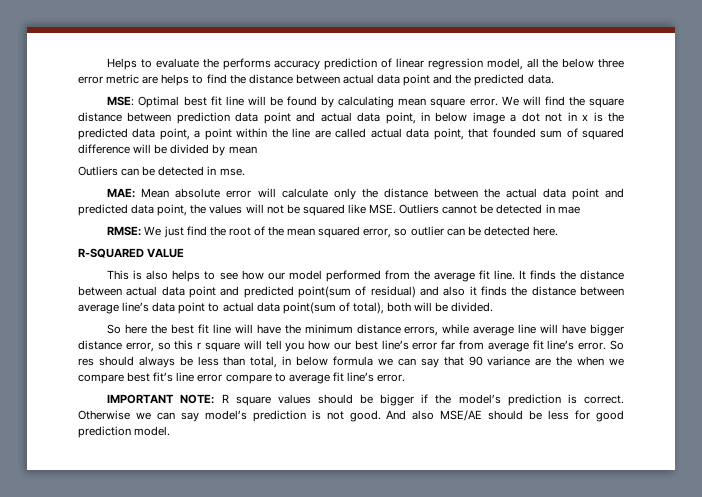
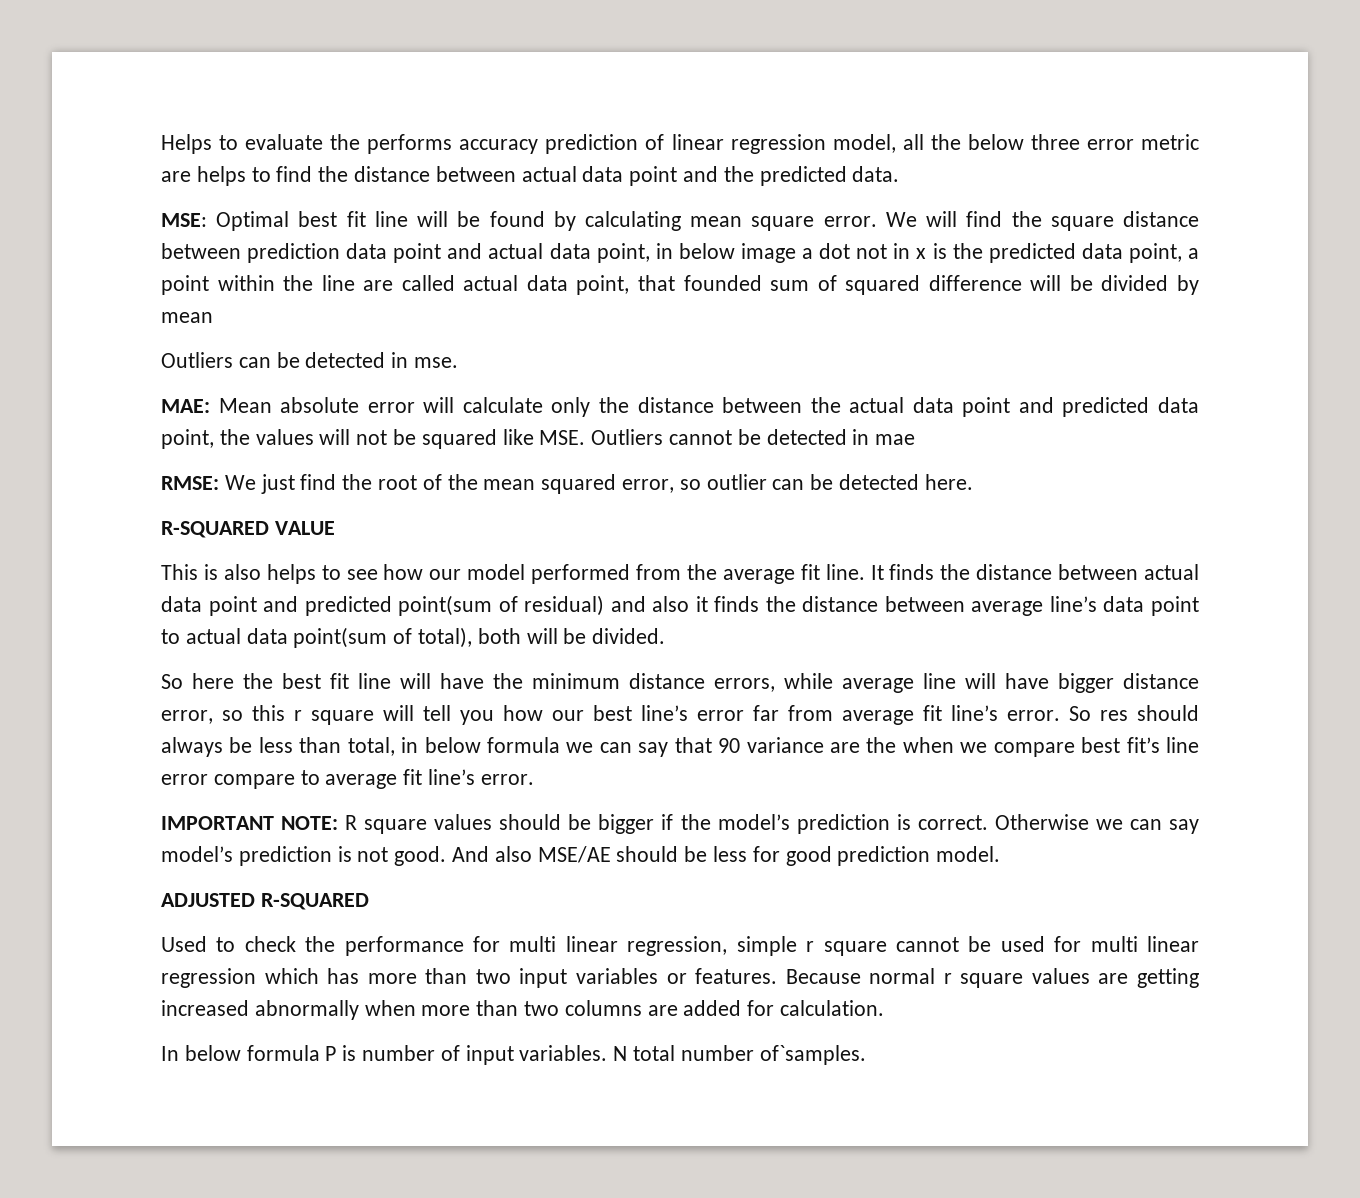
+ ADJUSTED R-SQUARED
+ Used to check the performance for multi linear regression, simple r square cannot be used for multi linear regression which has more than two input variables or features. Because normal r square values are getting increased abnormally when more than two columns are added for calculation.
+ In below formula P is number of input variables. N total number of`samples.

